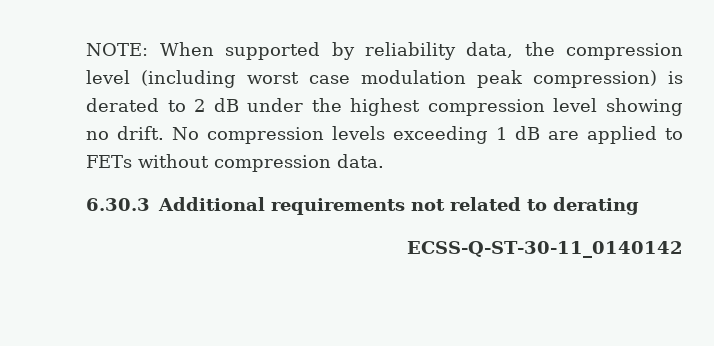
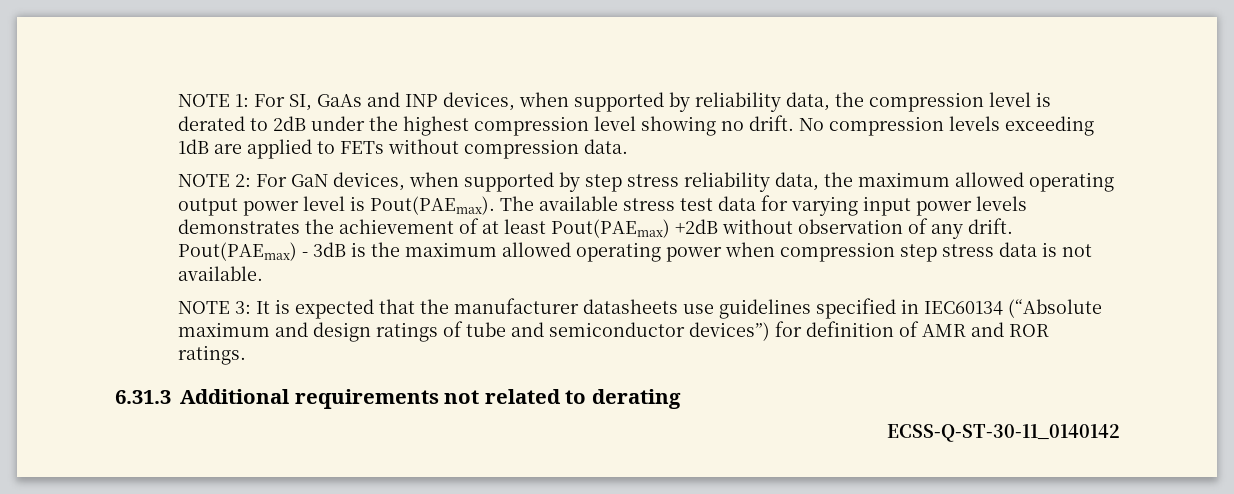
- NOTE: When supported by reliability data, the compression level (including worst case modulation peak compression) is derated to 2 dB under the highest compression level showing no drift.
+ NOTE 1: For SI, GaAs and INP devices, when supported by reliability data, the compression level is derated to 2dB under the highest compression level showing no drift.
- No compression levels exceeding 1 dB are applied to FETs without compression data.
+ No compression levels exceeding 1dB are applied to FETs without compression data.
- 6.30.3 Additional requirements not related to derating
+ NOTE 2: For GaN devices, when supported by step stress reliability data, the maximum allowed operating output power level is Pout(PAEmax). The available stress test data for varying input power levels demonstrates the achievement of at least Pout(PAEmax) +2dB without observation of any drift. Pout(PAEmax) - 3dB is the maximum allowed operating power when compression step stress data is not available.
+ NOTE 3: It is expected that the manufacturer datasheets use guidelines specified in IEC60134 (“Absolute maximum and design ratings of tube and semiconductor devices”) for definition of AMR and ROR ratings.
+ 6.31.3 Additional requirements not related to derating

